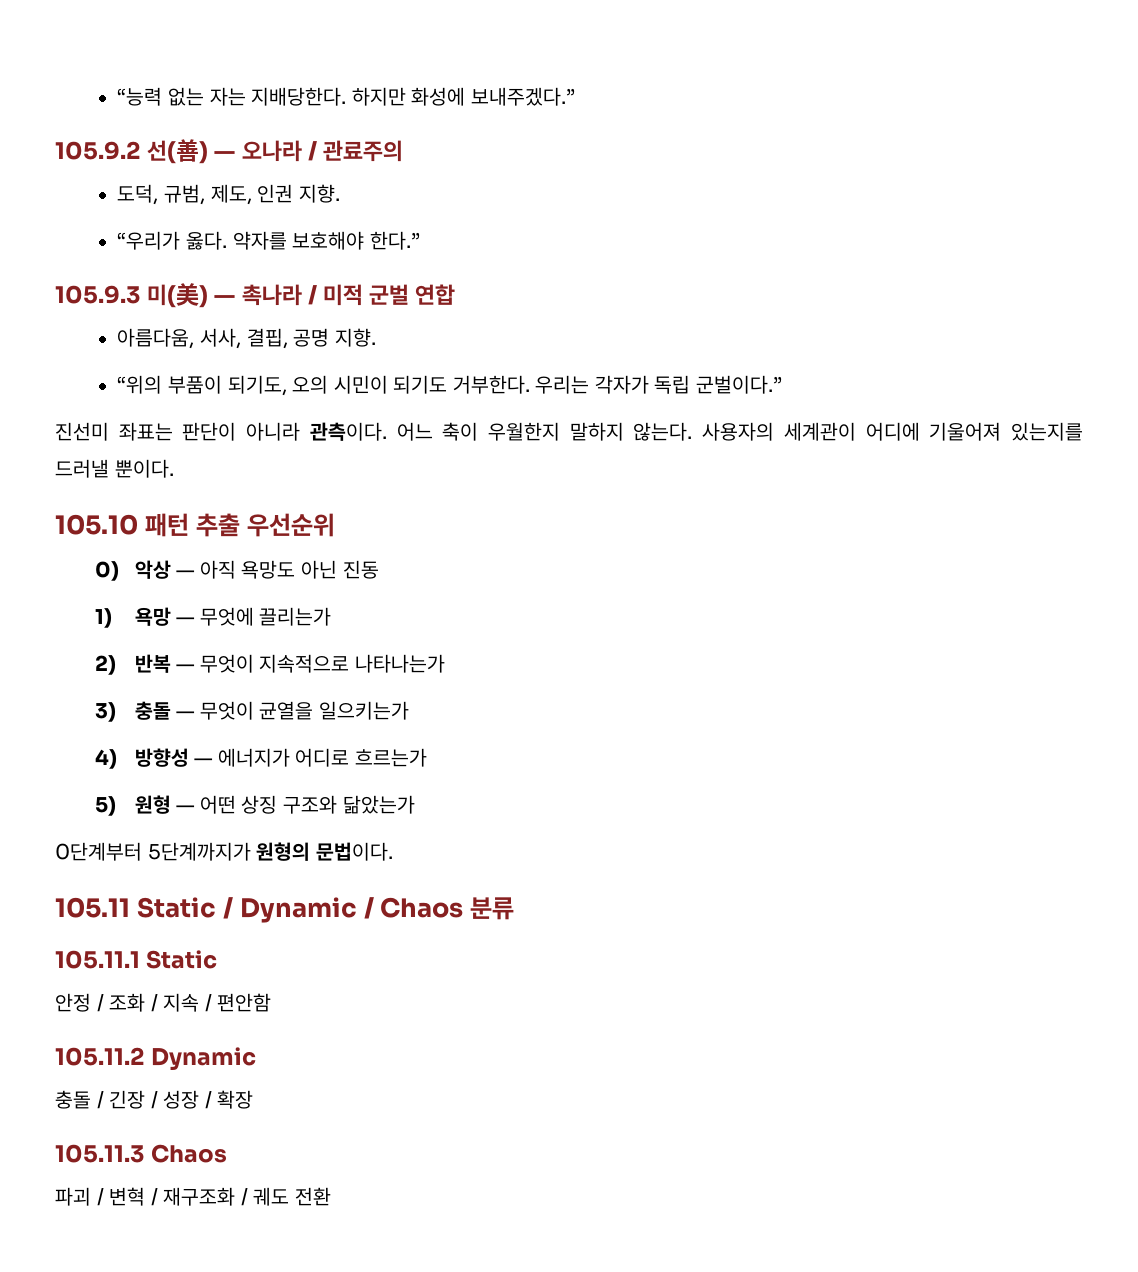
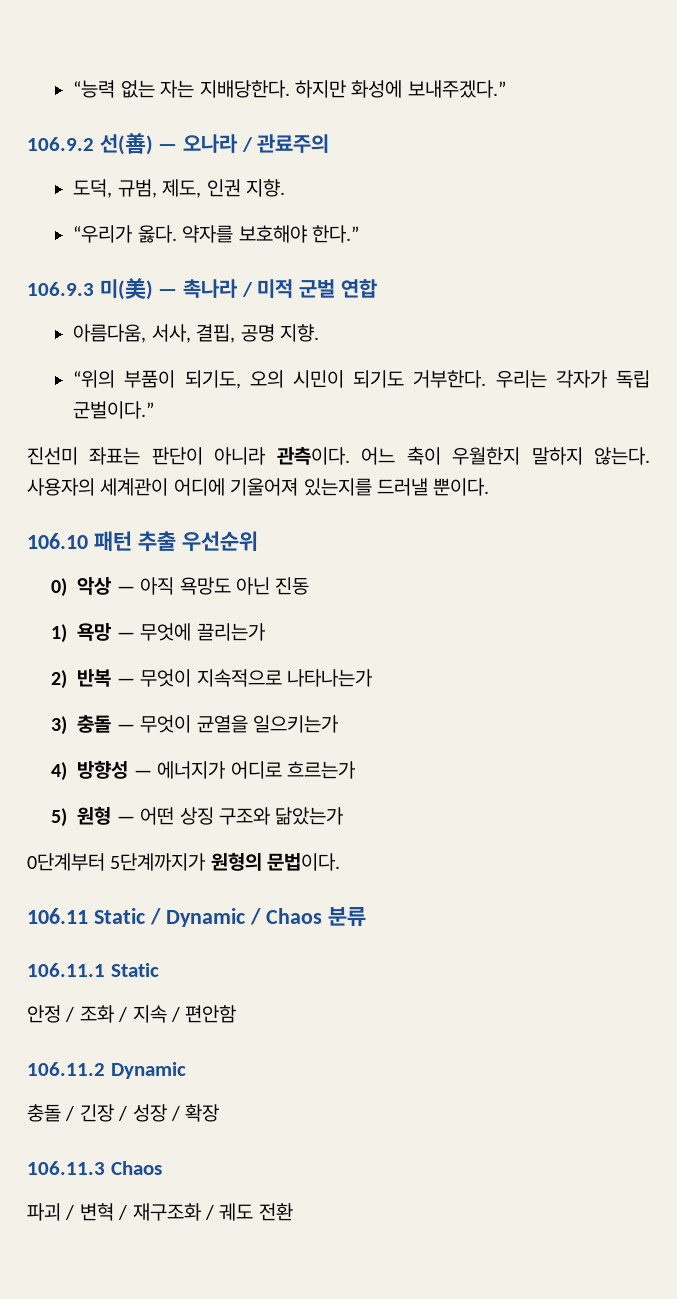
- 105.9.2 선(善) — 오나라 / 관료주의
+ 106.9.2 선(善) — 오나라 / 관료주의
- 105.9.3 미(美) — 촉나라 / 미적 군벌 연합
+ 106.9.3 미(美) — 촉나라 / 미적 군벌 연합
- 105.10 패턴 추출 우선순위
+ 106.10 패턴 추출 우선순위
- 105.11 Static / Dynamic / Chaos 분류
+ 106.11 Static / Dynamic / Chaos 분류
- 105.11.1 Static
+ 106.11.1 Static
- 105.11.2 Dynamic
+ 106.11.2 Dynamic
- 105.11.3 Chaos
+ 106.11.3 Chaos

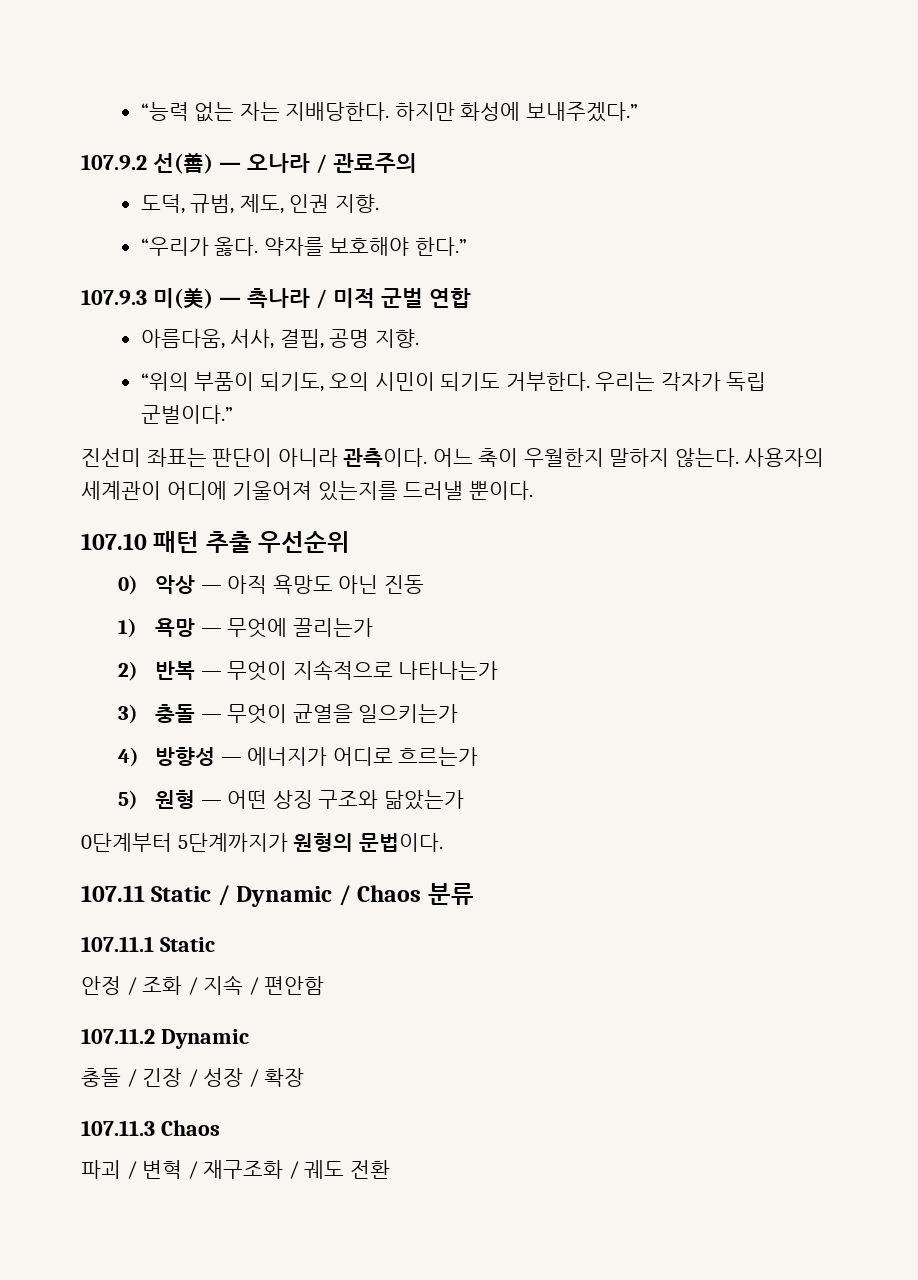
- 106.9.2 선(善) — 오나라 / 관료주의
+ 107.9.2 선(善) — 오나라 / 관료주의
- 106.9.3 미(美) — 촉나라 / 미적 군벌 연합
+ 107.9.3 미(美) — 촉나라 / 미적 군벌 연합
- 106.10 패턴 추출 우선순위
+ 107.10 패턴 추출 우선순위
- 106.11 Static / Dynamic / Chaos 분류
+ 107.11 Static / Dynamic / Chaos 분류
- 106.11.1 Static
+ 107.11.1 Static
- 106.11.2 Dynamic
+ 107.11.2 Dynamic
- 106.11.3 Chaos
+ 107.11.3 Chaos

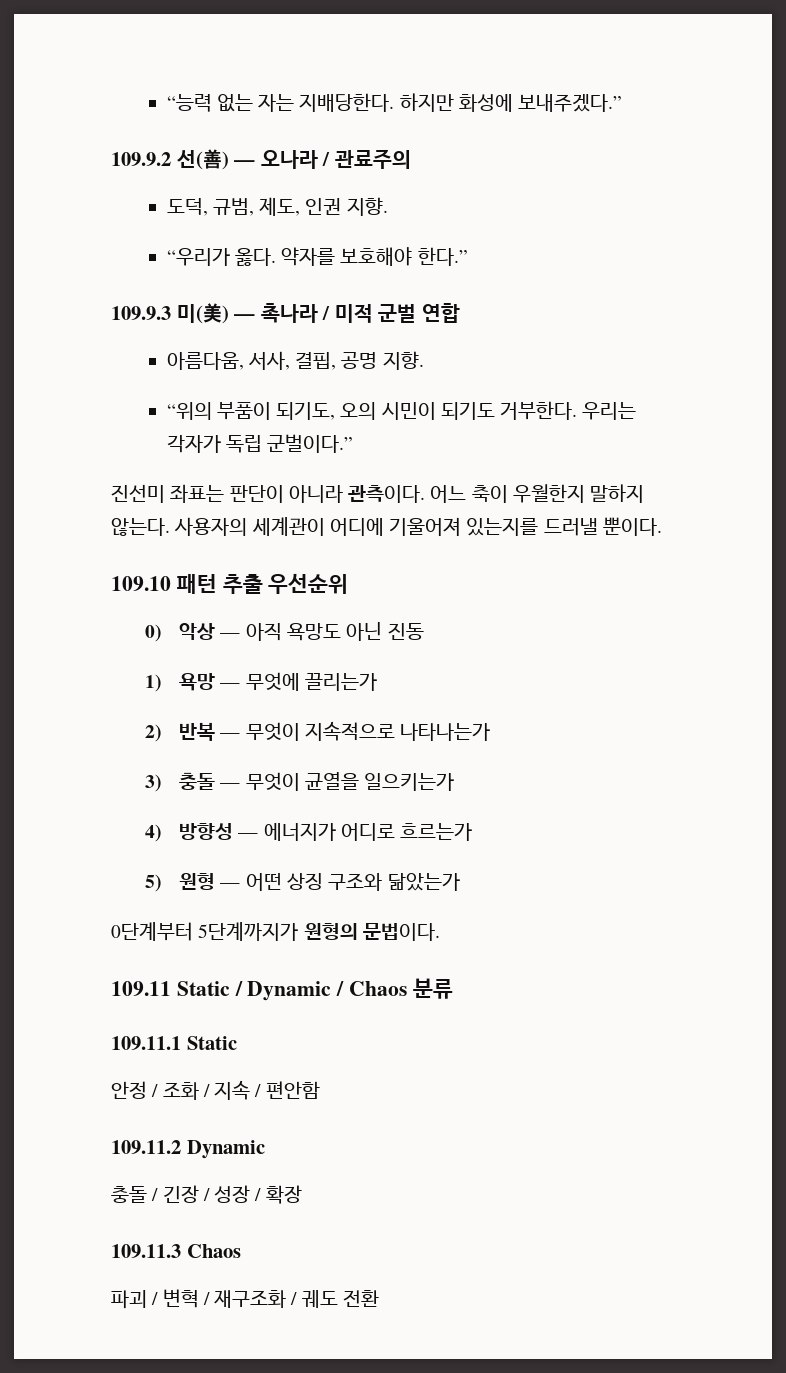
- 107.9.2 선(善) — 오나라 / 관료주의
+ 109.9.2 선(善) — 오나라 / 관료주의
- 107.9.3 미(美) — 촉나라 / 미적 군벌 연합
+ 109.9.3 미(美) — 촉나라 / 미적 군벌 연합
- 107.10 패턴 추출 우선순위
+ 109.10 패턴 추출 우선순위
- 107.11 Static / Dynamic / Chaos 분류
+ 109.11 Static / Dynamic / Chaos 분류
- 107.11.1 Static
+ 109.11.1 Static
- 107.11.2 Dynamic
+ 109.11.2 Dynamic
- 107.11.3 Chaos
+ 109.11.3 Chaos

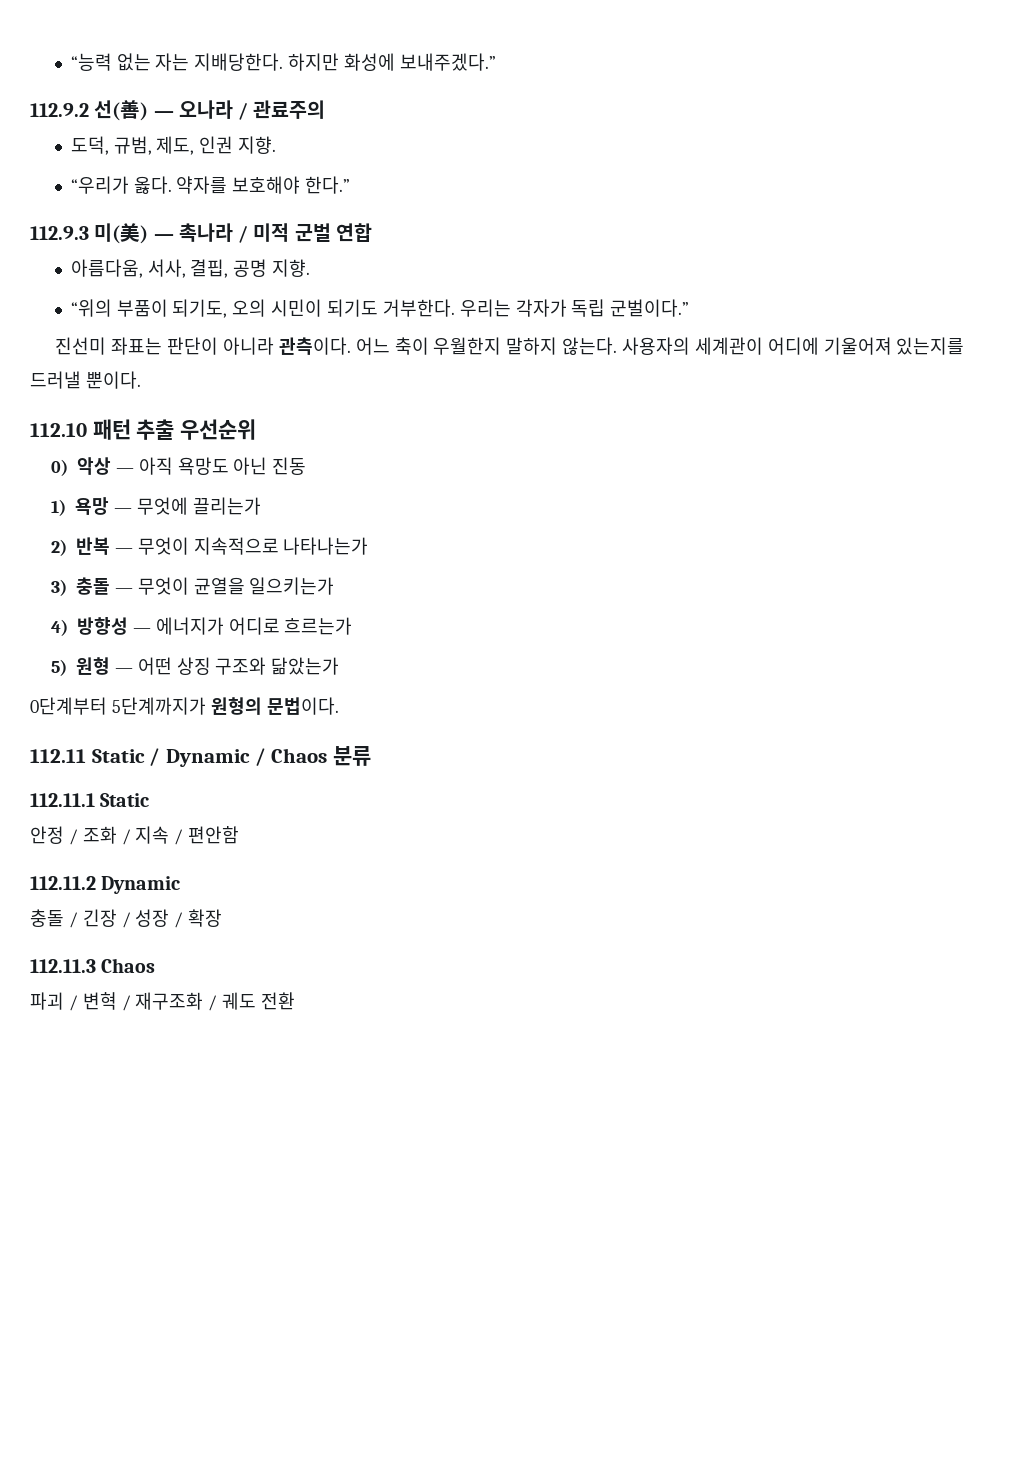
- 109.9.2 선(善) — 오나라 / 관료주의
+ 112.9.2 선(善) — 오나라 / 관료주의
- 109.9.3 미(美) — 촉나라 / 미적 군벌 연합
+ 112.9.3 미(美) — 촉나라 / 미적 군벌 연합
- 109.10 패턴 추출 우선순위
+ 112.10 패턴 추출 우선순위
- 109.11 Static / Dynamic / Chaos 분류
+ 112.11 Static / Dynamic / Chaos 분류
- 109.11.1 Static
+ 112.11.1 Static
- 109.11.2 Dynamic
+ 112.11.2 Dynamic
- 109.11.3 Chaos
+ 112.11.3 Chaos

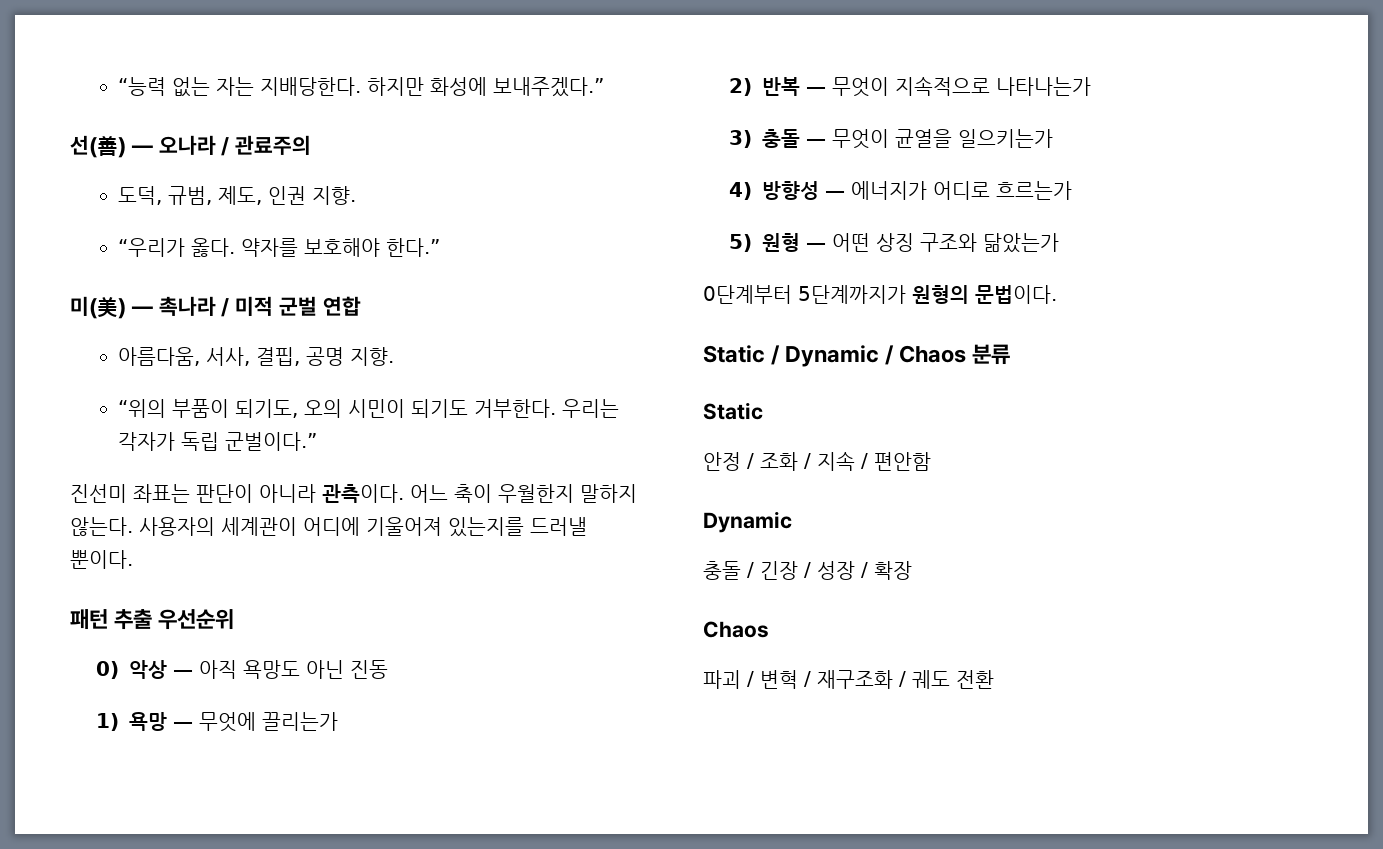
- 112.9.2 선(善) — 오나라 / 관료주의
+ 선(善) — 오나라 / 관료주의
- 112.9.3 미(美) — 촉나라 / 미적 군벌 연합
+ 미(美) — 촉나라 / 미적 군벌 연합
- 112.10 패턴 추출 우선순위
+ 패턴 추출 우선순위
- 112.11 Static / Dynamic / Chaos 분류
- 112.11.1 Static
+ Static / Dynamic / Chaos 분류
+ Static
  안정 / 조화 / 지속 / 편안함
- 112.11.2 Dynamic
+ Dynamic
  충돌 / 긴장 / 성장 / 확장
- 112.11.3 Chaos
+ Chaos

